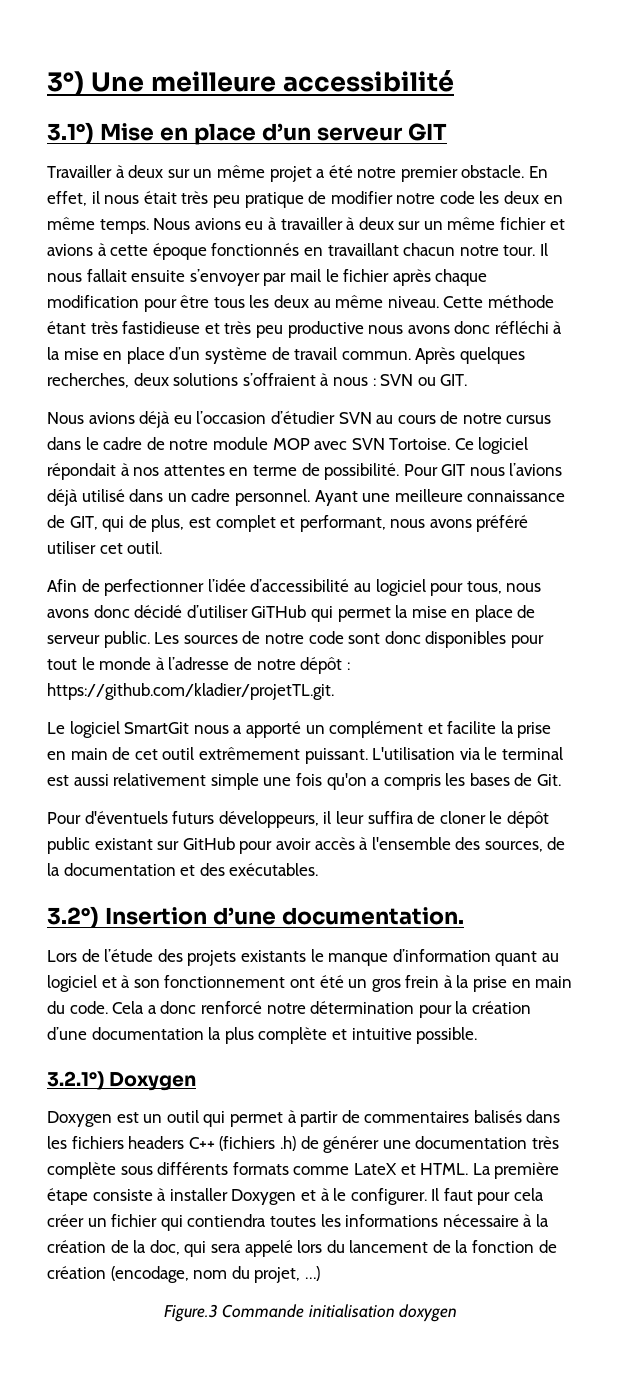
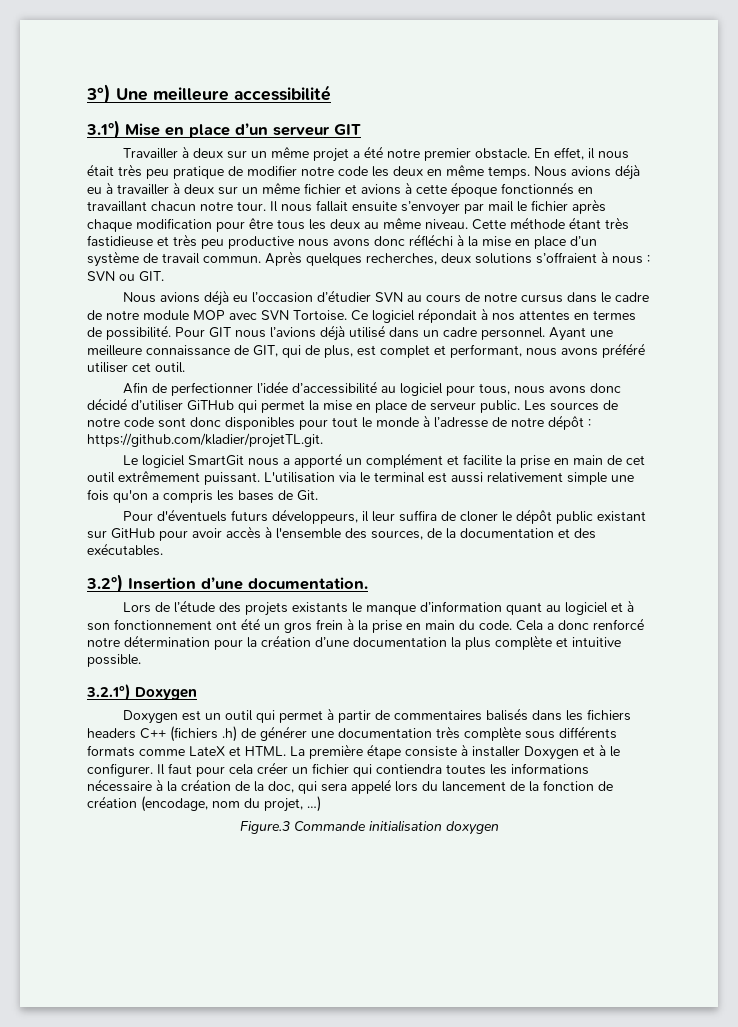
- Nous avions eu à travailler à deux sur un même fichier et avions à cette époque fonctionnés en travaillant chacun notre tour.
+ Nous avions déjà eu à travailler à deux sur un même fichier et avions à cette époque fonctionnés en travaillant chacun notre tour.
- Ce logiciel répondait à nos attentes en terme de possibilité.
+ Ce logiciel répondait à nos attentes en termes de possibilité.

